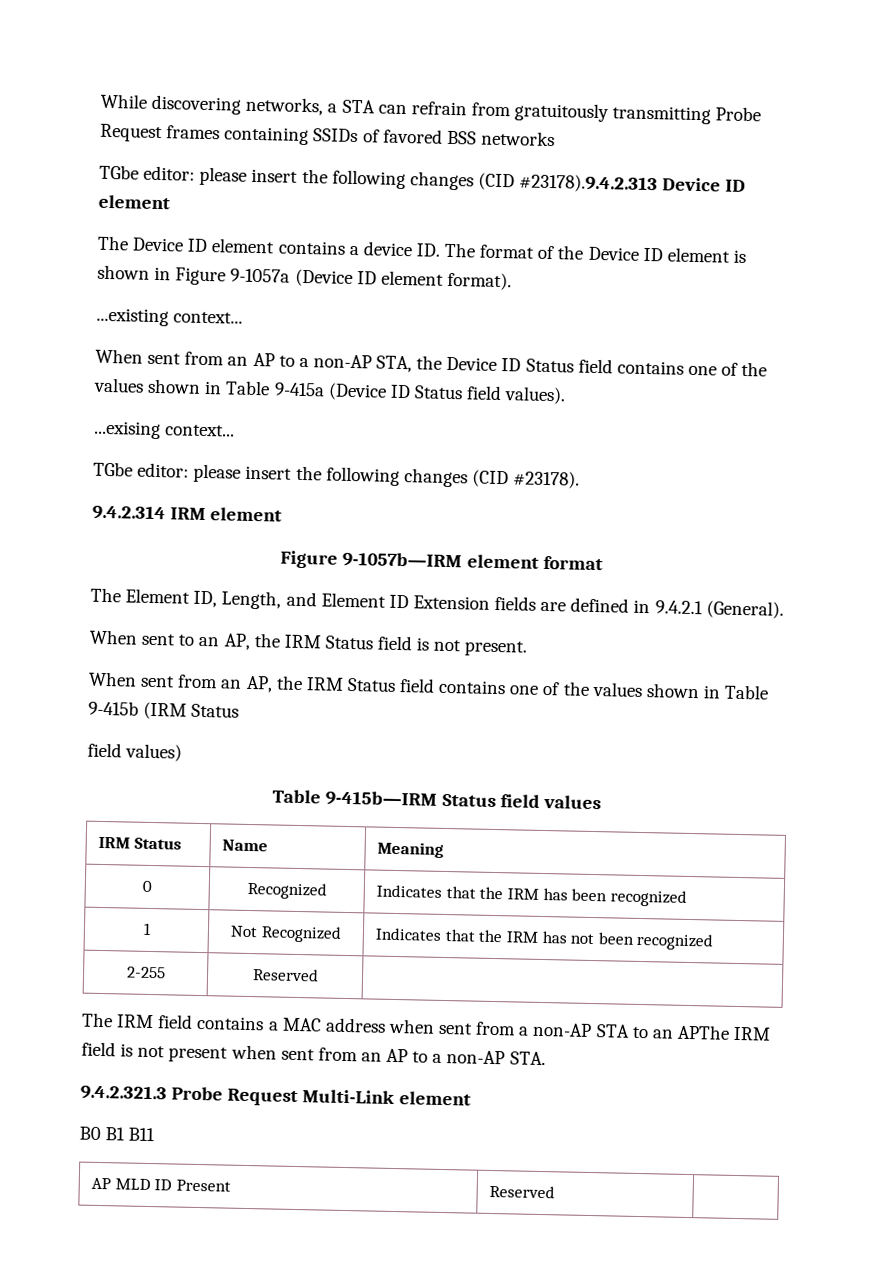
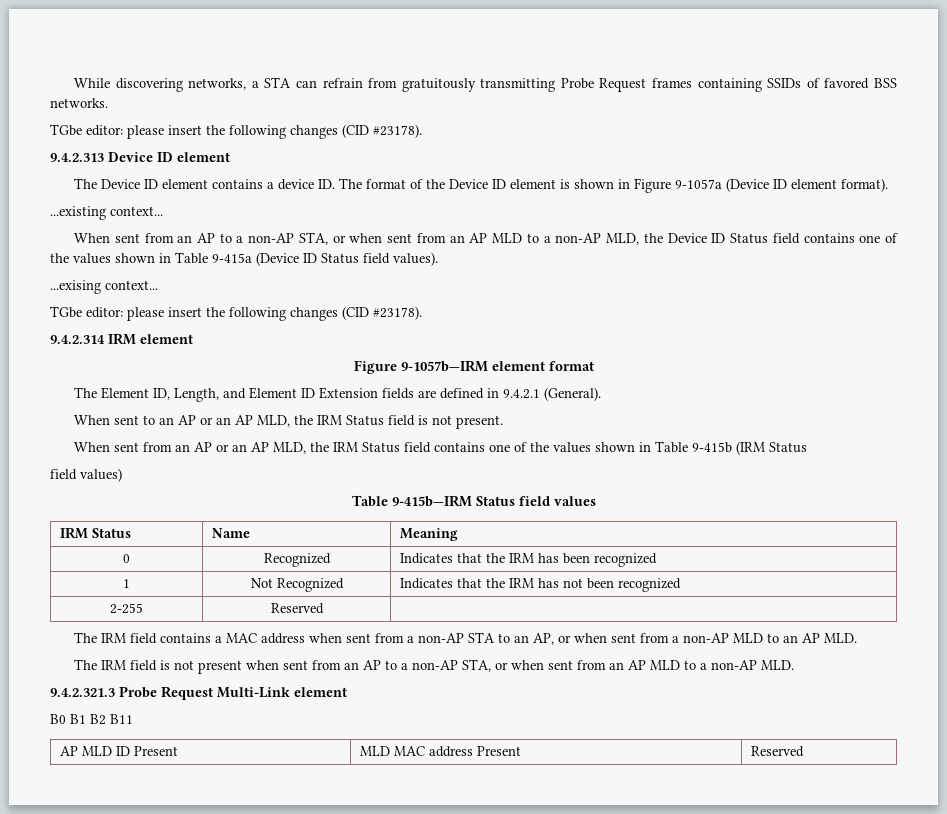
- While discovering networks, a STA can refrain from gratuitously transmitting Probe Request frames containing SSIDs of favored BSS networks
- TGbe editor: please insert the following changes (CID #23178).9.4.2.313 Device ID element
+ While discovering networks, a STA can refrain from gratuitously transmitting Probe Request frames containing SSIDs of favored BSS networks.
+ TGbe editor: please insert the following changes (CID #23178).
+ 9.4.2.313 Device ID element
- When sent from an AP to a non-AP STA, the Device ID Status field contains one of the values shown in Table 9-415a (Device ID Status field values).
+ When sent from an AP to a non-AP STA, or when sent from an AP MLD to a non-AP MLD, the Device ID Status field contains one of the values shown in Table 9-415a (Device ID Status field values).
- When sent to an AP, the IRM Status field is not present.
+ When sent to an AP or an AP MLD, the IRM Status field is not present.
- When sent from an AP, the IRM Status field contains one of the values shown in Table 9-415b (IRM Status
+ When sent from an AP or an AP MLD, the IRM Status field contains one of the values shown in Table 9-415b (IRM Status
- The IRM field contains a MAC address when sent from a non-AP STA to an APThe IRM field is not present when sent from an AP to a non-AP STA.
+ The IRM field contains a MAC address when sent from a non-AP STA to an AP, or when sent from a non-AP MLD to an AP MLD.
+ The IRM field is not present when sent from an AP to a non-AP STA, or when sent from an AP MLD to a non-AP MLD.
- B0 B1 B11
+ B0 B1 B2 B11
- AP MLD ID Present | Reserved |
+ AP MLD ID Present | MLD MAC address Present | Reserved

